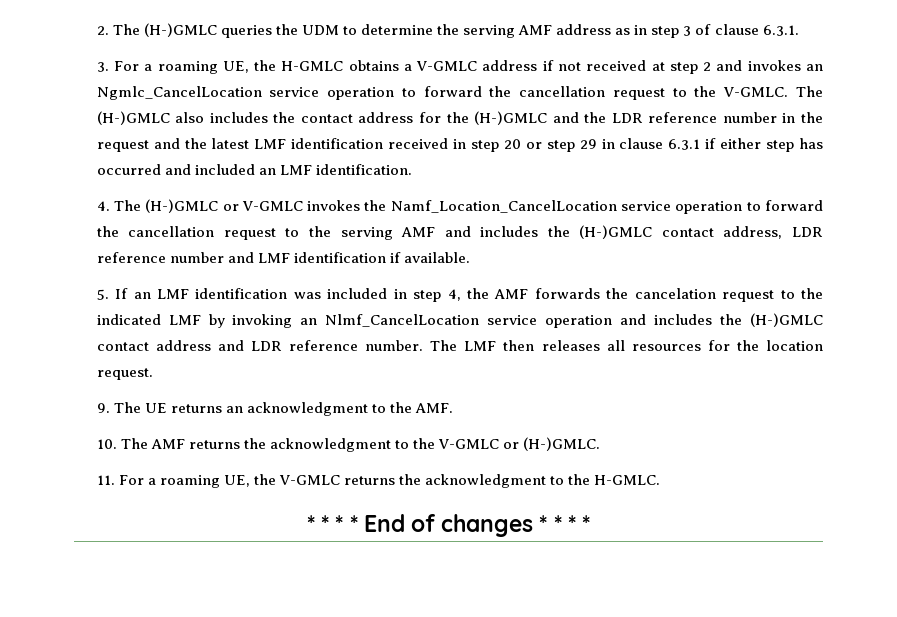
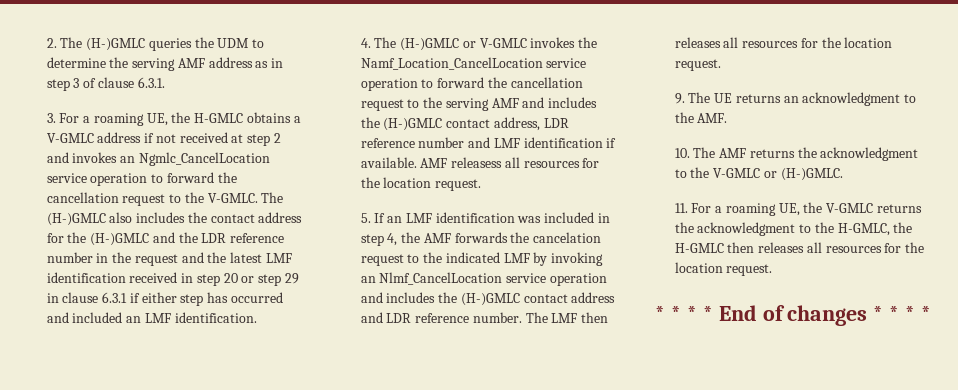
+ AMF releasess all resources for the location request.
- 11. For a roaming UE, the V-GMLC returns the acknowledgment to the H-GMLC.
+ 11. For a roaming UE, the V-GMLC returns the acknowledgment to the H-GMLC, the H-GMLC then releases all resources for the location request.

